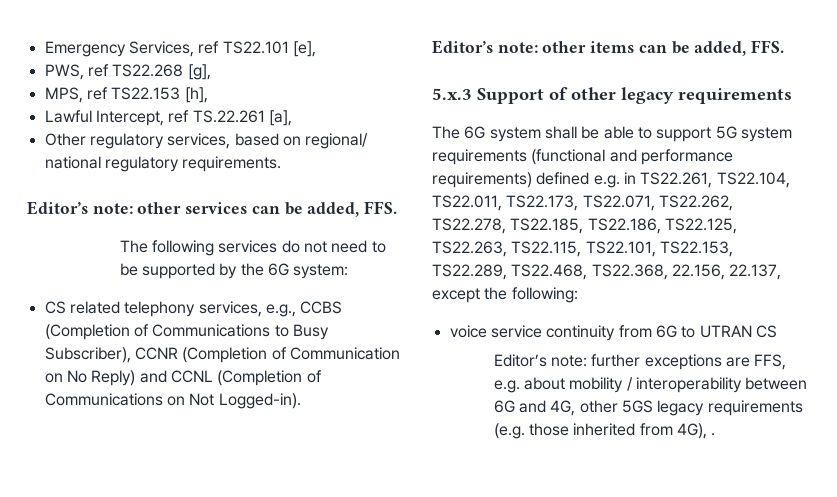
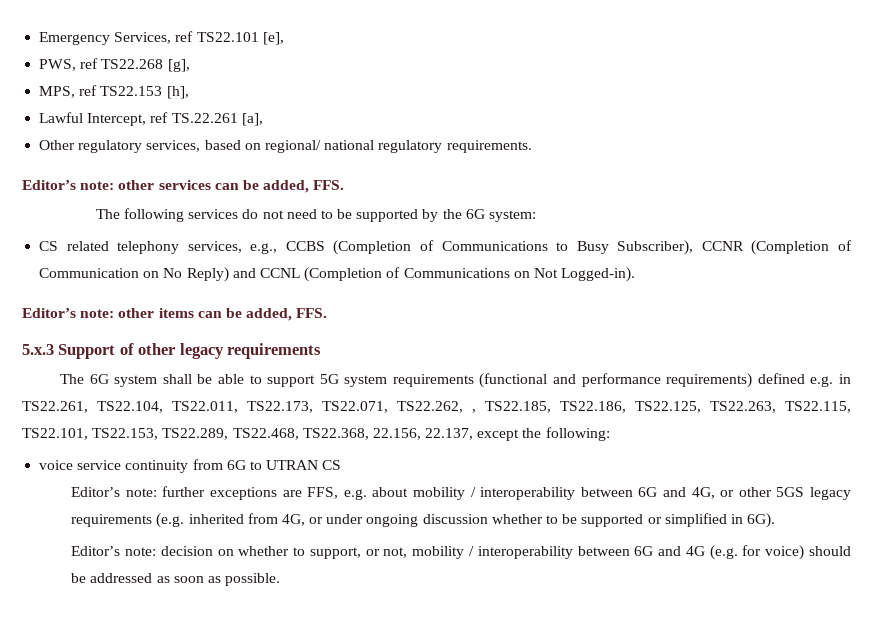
- The 6G system shall be able to support 5G system requirements (functional and performance requirements) defined e.g. in TS22.261, TS22.104, TS22.011, TS22.173, TS22.071, TS22.262, TS22.278, TS22.185, TS22.186, TS22.125, TS22.263, TS22.115, TS22.101, TS22.153, TS22.289, TS22.468, TS22.368, 22.156, 22.137, except the following:
+ The 6G system shall be able to support 5G system requirements (functional and performance requirements) defined e.g. in TS22.261, TS22.104, TS22.011, TS22.173, TS22.071, TS22.262, , TS22.185, TS22.186, TS22.125, TS22.263, TS22.115, TS22.101, TS22.153, TS22.289, TS22.468, TS22.368, 22.156, 22.137, except the following:
- Editor’s note: further exceptions are FFS, e.g. about mobility / interoperability between 6G and 4G, other 5GS legacy requirements (e.g. those inherited from 4G), .
+ Editor’s note: further exceptions are FFS, e.g. about mobility / interoperability between 6G and 4G, or other 5GS legacy requirements (e.g. inherited from 4G, or under ongoing discussion whether to be supported or simplified in 6G).
+ Editor’s note: decision on whether to support, or not, mobility / interoperability between 6G and 4G (e.g. for voice) should be addressed as soon as possible.

